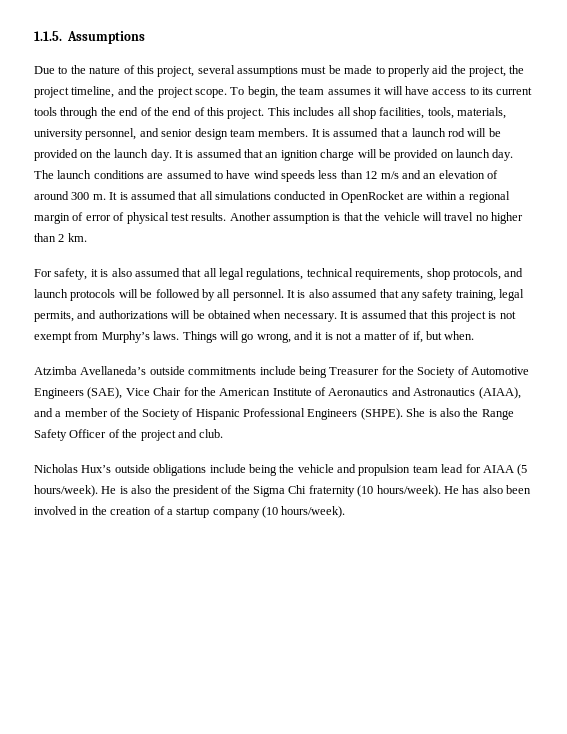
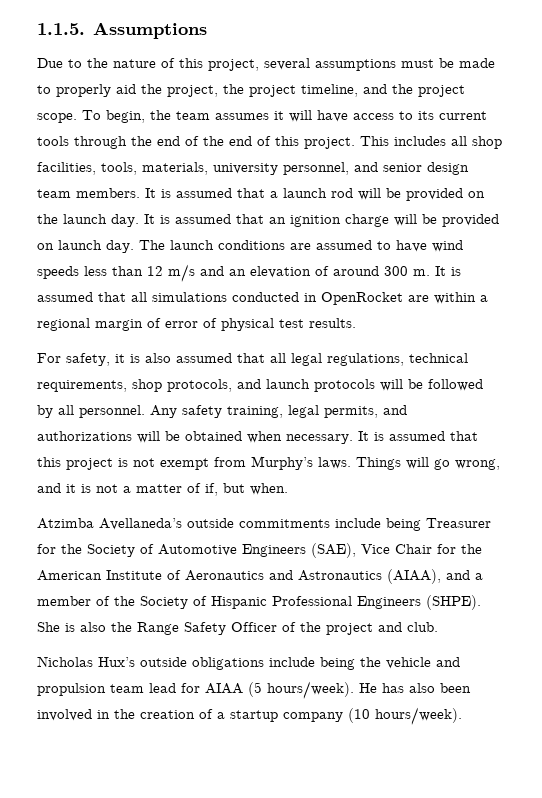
- Another assumption is that the vehicle will travel no higher than 2 km.
- It is also assumed that any safety training, legal permits, and authorizations will be obtained when necessary.
+ Any safety training, legal permits, and authorizations will be obtained when necessary.
- He is also the president of the Sigma Chi fraternity (10 hours/week). He has also been involved in the creation of a startup company (10 hours/week).
+ He has also been involved in the creation of a startup company (10 hours/week).

